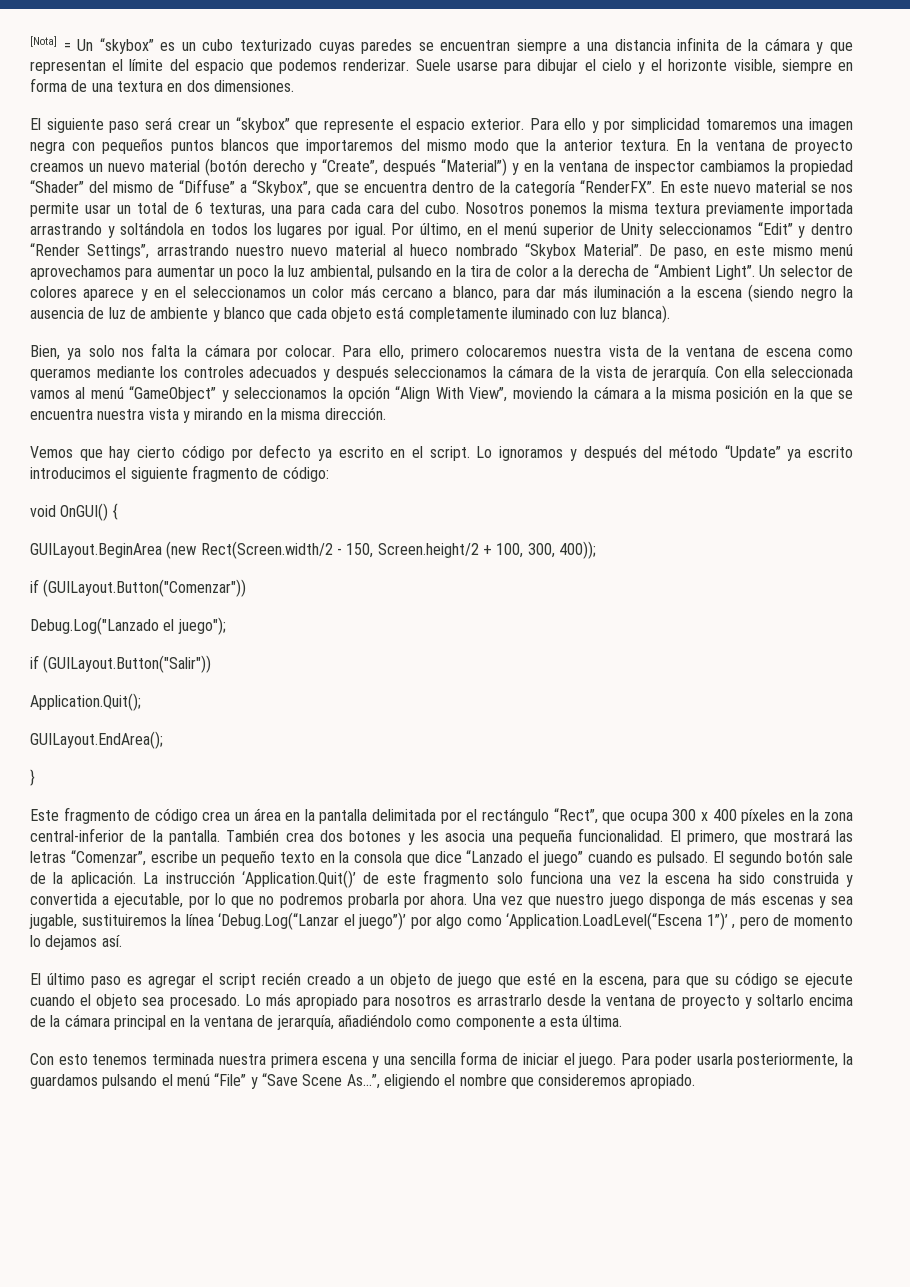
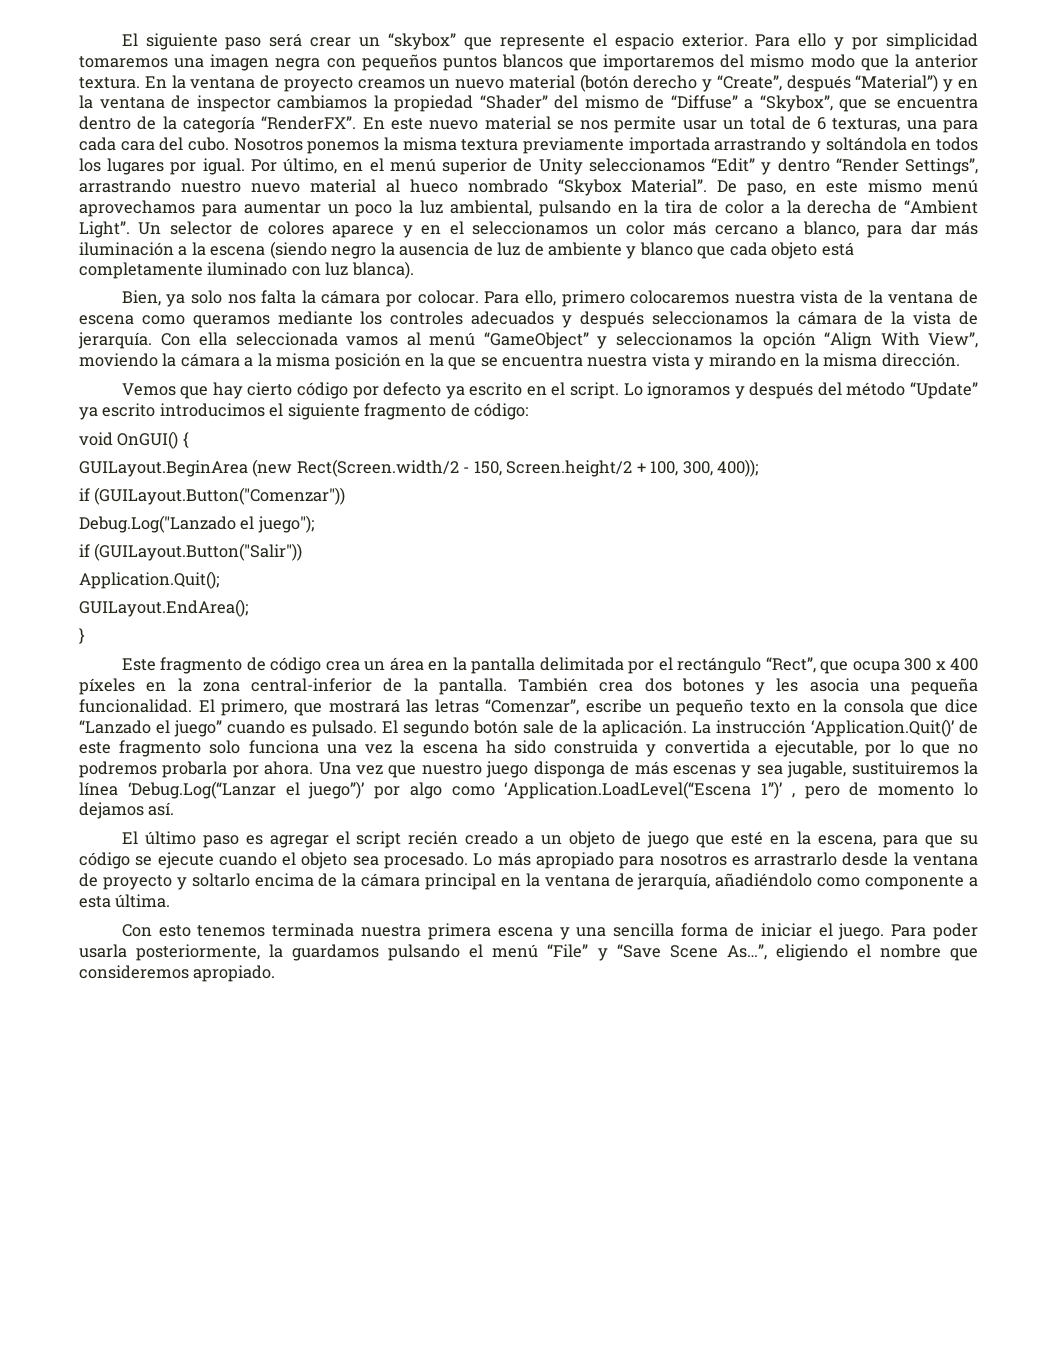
- [Nota] = Un “skybox” es un cubo texturizado cuyas paredes se encuentran siempre a una distancia infinita de la cámara y que representan el límite del espacio que podemos renderizar. Suele usarse para dibujar el cielo y el horizonte visible, siempre en forma de una textura en dos dimensiones.

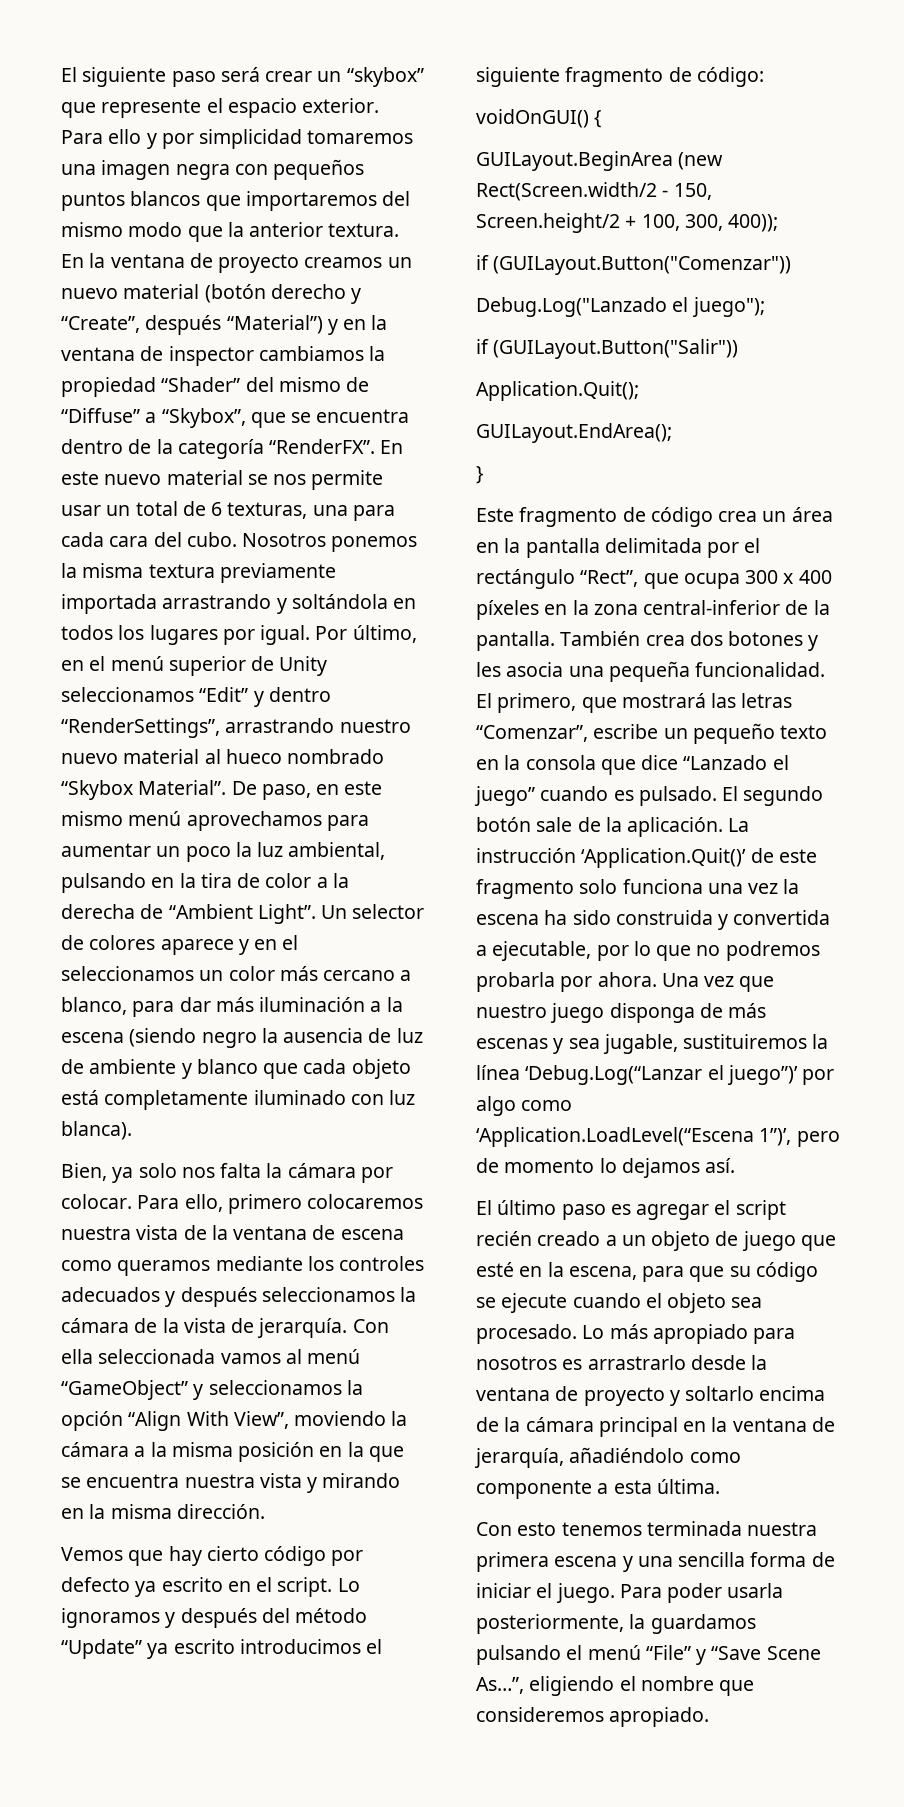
- Por último, en el menú superior de Unity seleccionamos “Edit” y dentro “Render Settings”, arrastrando nuestro nuevo material al hueco nombrado “Skybox Material”.
+ Por último, en el menú superior de Unity seleccionamos “Edit” y dentro “RenderSettings”, arrastrando nuestro nuevo material al hueco nombrado “Skybox Material”.
- void OnGUI() {
+ voidOnGUI() {
- Una vez que nuestro juego disponga de más escenas y sea jugable, sustituiremos la línea ‘Debug.Log(“Lanzar el juego”)’ por algo como ‘Application.LoadLevel(“Escena 1”)’ , pero de momento lo dejamos así.
+ Una vez que nuestro juego disponga de más escenas y sea jugable, sustituiremos la línea ‘Debug.Log(“Lanzar el juego”)’ por algo como ‘Application.LoadLevel(“Escena 1”)’, pero de momento lo dejamos así.

